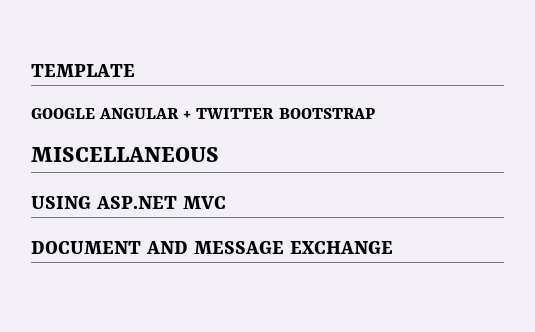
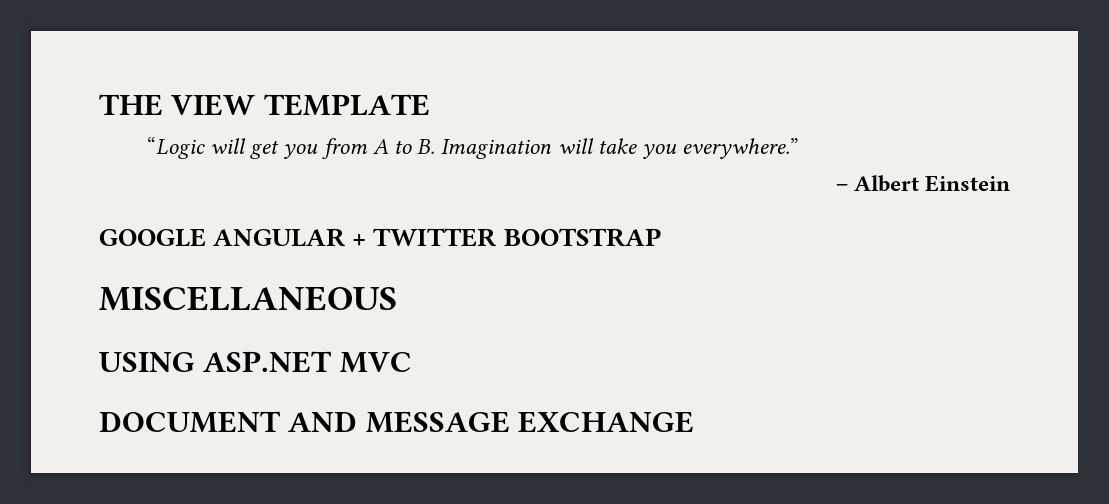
- TEMPLATE
+ THE VIEW TEMPLATE
+ “Logic will get you from A to B. Imagination will take you everywhere.”
+ – Albert Einstein

